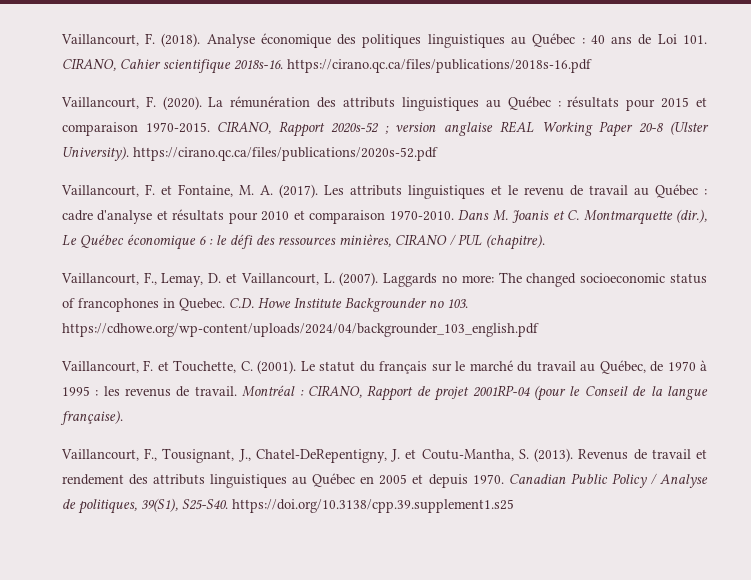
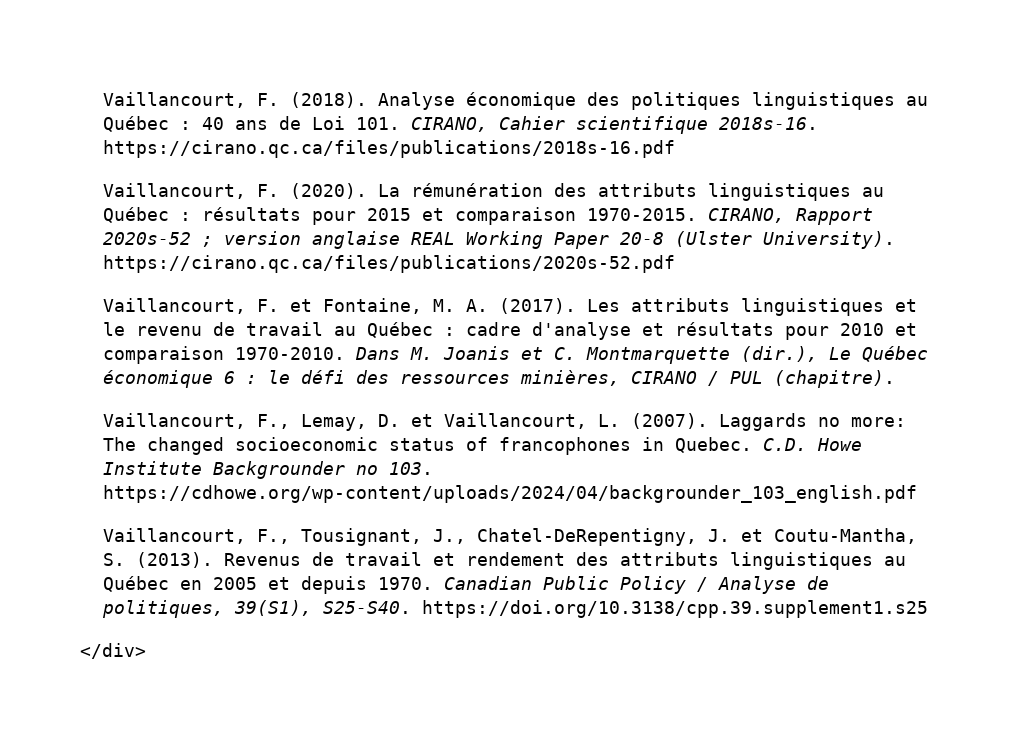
- Vaillancourt, F. et Touchette, C. (2001). Le statut du français sur le marché du travail au Québec, de 1970 à 1995 : les revenus de travail. Montréal : CIRANO, Rapport de projet 2001RP-04 (pour le Conseil de la langue française).
+ </div>

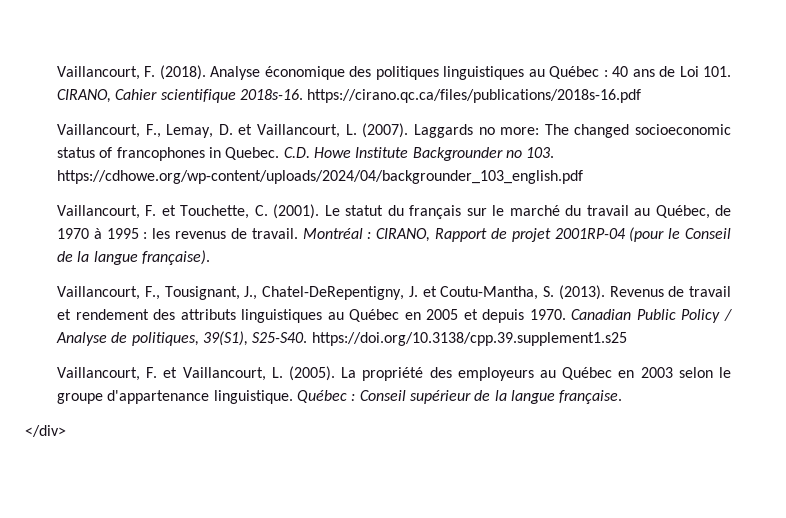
- Vaillancourt, F. (2020). La rémunération des attributs linguistiques au Québec : résultats pour 2015 et comparaison 1970-2015. CIRANO, Rapport 2020s-52 ; version anglaise REAL Working Paper 20-8 (Ulster University). https://cirano.qc.ca/files/publications/2020s-52.pdf
- Vaillancourt, F. et Fontaine, M. A. (2017). Les attributs linguistiques et le revenu de travail au Québec : cadre d'analyse et résultats pour 2010 et comparaison 1970-2010. Dans M. Joanis et C. Montmarquette (dir.), Le Québec économique 6 : le défi des ressources minières, CIRANO / PUL (chapitre).
+ Vaillancourt, F. et Touchette, C. (2001). Le statut du français sur le marché du travail au Québec, de 1970 à 1995 : les revenus de travail. Montréal : CIRANO, Rapport de projet 2001RP-04 (pour le Conseil de la langue française).
+ Vaillancourt, F. et Vaillancourt, L. (2005). La propriété des employeurs au Québec en 2003 selon le groupe d'appartenance linguistique. Québec : Conseil supérieur de la langue française.

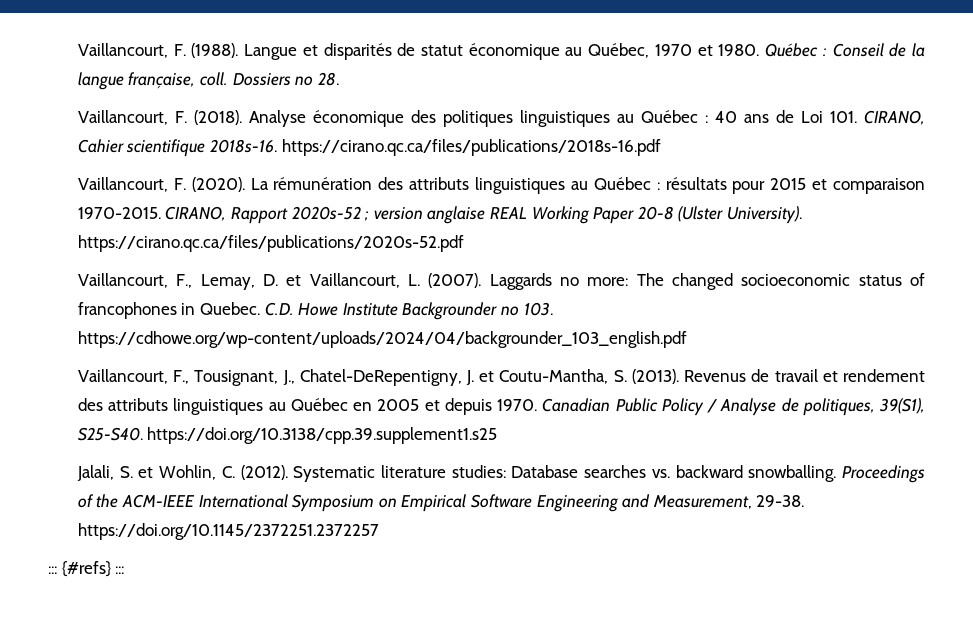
+ Vaillancourt, F. (1988). Langue et disparités de statut économique au Québec, 1970 et 1980. Québec : Conseil de la langue française, coll. Dossiers no 28.
+ Vaillancourt, F. (2020). La rémunération des attributs linguistiques au Québec : résultats pour 2015 et comparaison 1970-2015. CIRANO, Rapport 2020s-52 ; version anglaise REAL Working Paper 20-8 (Ulster University). https://cirano.qc.ca/files/publications/2020s-52.pdf
- Vaillancourt, F. et Touchette, C. (2001). Le statut du français sur le marché du travail au Québec, de 1970 à 1995 : les revenus de travail. Montréal : CIRANO, Rapport de projet 2001RP-04 (pour le Conseil de la langue française).
- Vaillancourt, F. et Vaillancourt, L. (2005). La propriété des employeurs au Québec en 2003 selon le groupe d'appartenance linguistique. Québec : Conseil supérieur de la langue française.
- </div>
+ Jalali, S. et Wohlin, C. (2012). Systematic literature studies: Database searches vs. backward snowballing. Proceedings of the ACM-IEEE International Symposium on Empirical Software Engineering and Measurement, 29-38. https://doi.org/10.1145/2372251.2372257
+ ::: {#refs} :::

